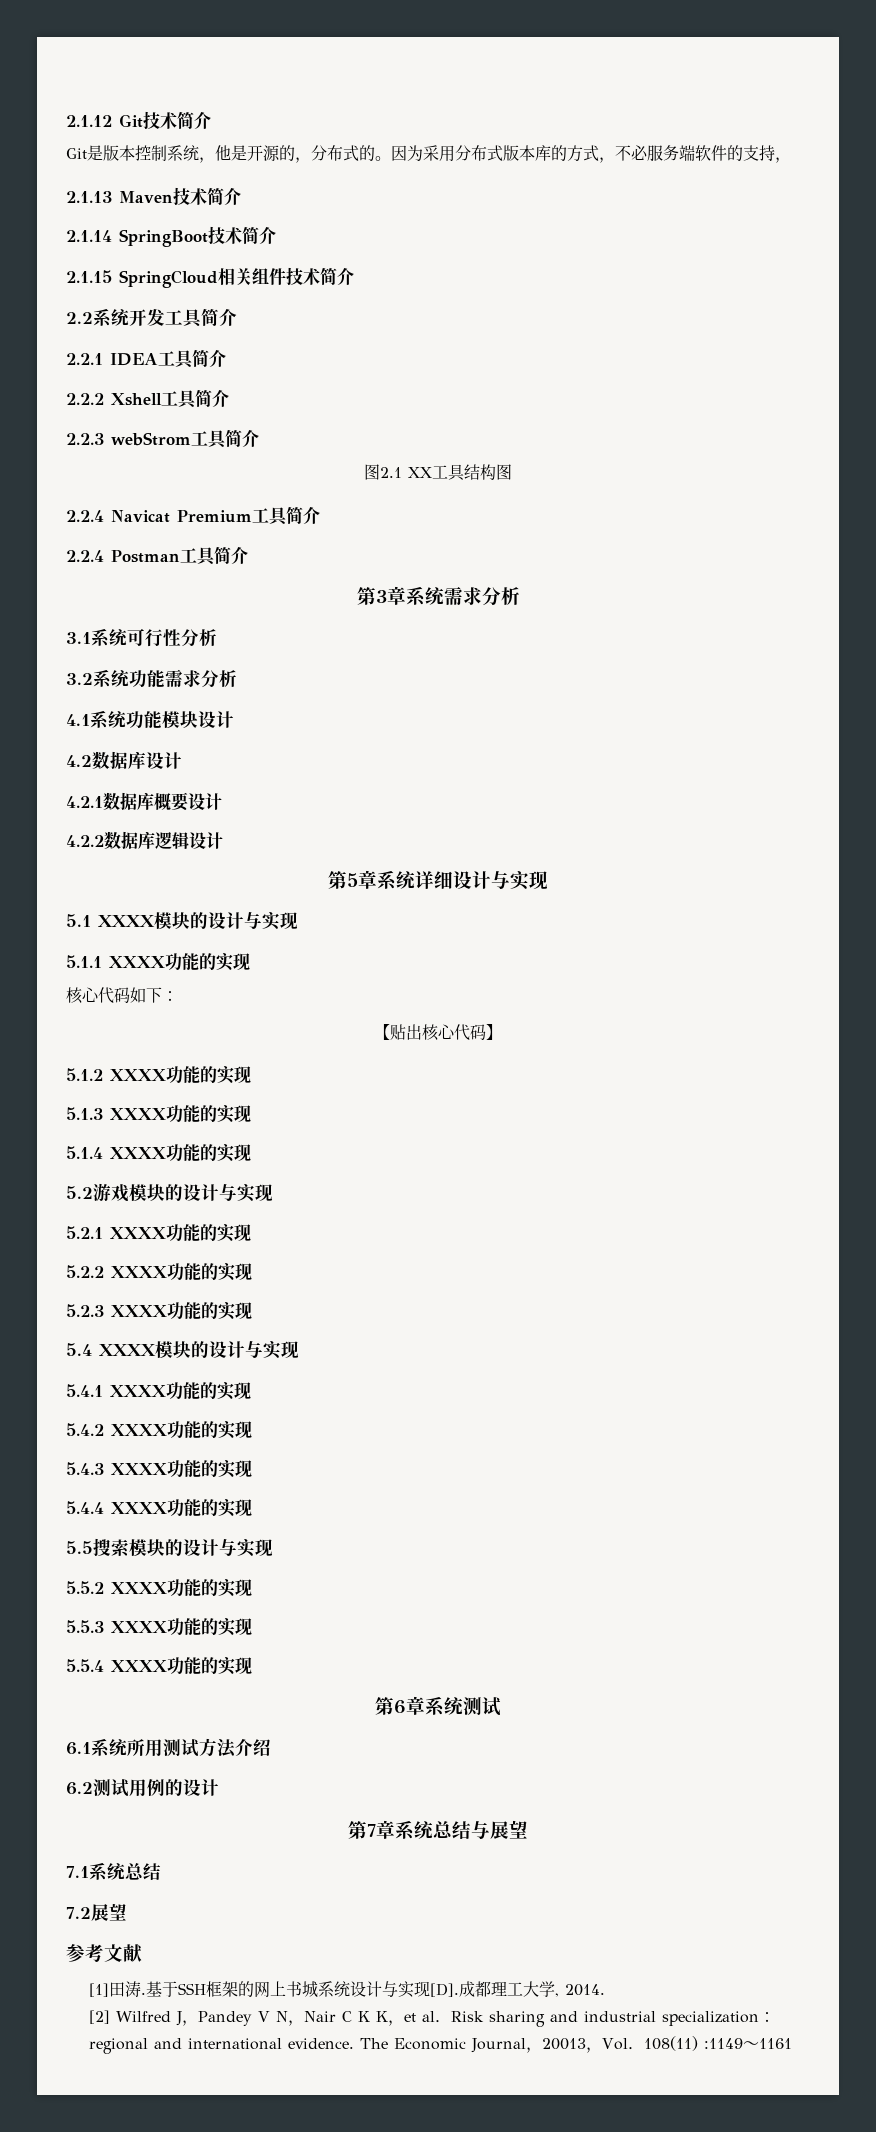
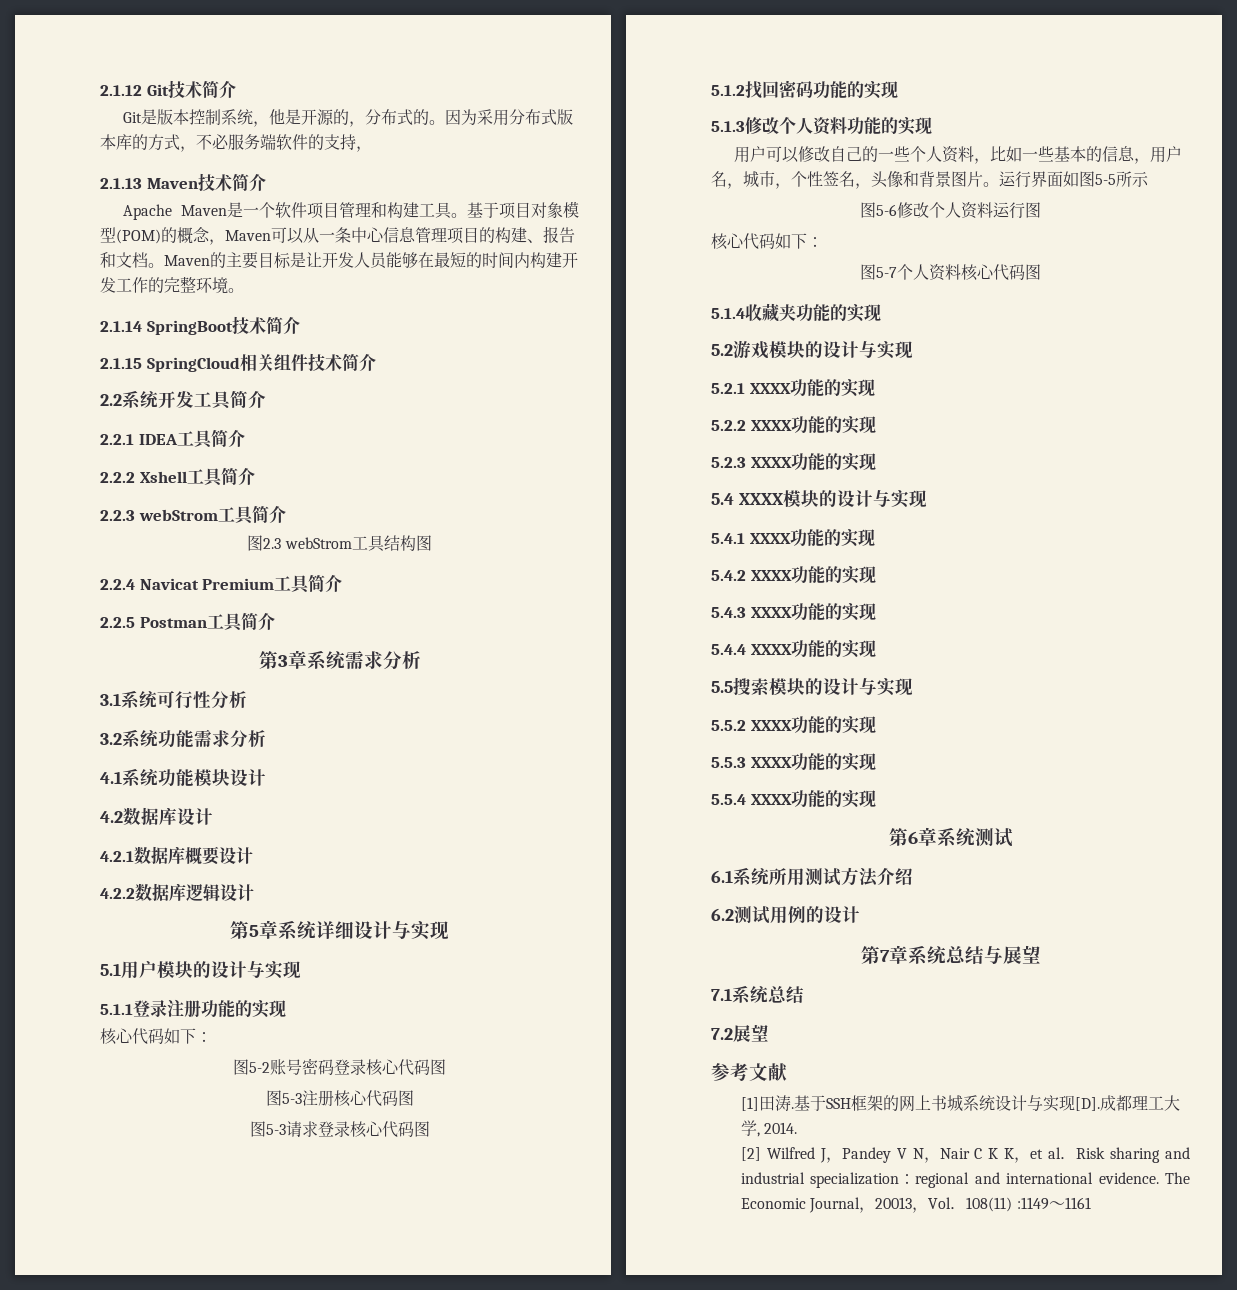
+ Apache Maven是一个软件项目管理和构建工具。基于项目对象模型(POM)的概念，Maven可以从一条中心信息管理项目的构建、报告和文档。Maven的主要目标是让开发人员能够在最短的时间内构建开发工作的完整环境。
- 图2.1 XX工具结构图
+ 图2.3 webStrom工具结构图
- 2.2.4 Postman工具简介
+ 2.2.5 Postman工具简介
- 5.1 XXXX模块的设计与实现
+ 5.1用户模块的设计与实现
- 5.1.1 XXXX功能的实现
+ 5.1.1登录注册功能的实现
- 【贴出核心代码】
+ 图5-2账号密码登录核心代码图
+ 图5-3注册核心代码图
+ 图5-3请求登录核心代码图
- 5.1.2 XXXX功能的实现
+ 5.1.2找回密码功能的实现
- 5.1.3 XXXX功能的实现
+ 5.1.3修改个人资料功能的实现
+ 用户可以修改自己的一些个人资料，比如一些基本的信息，用户名，城市，个性签名，头像和背景图片。运行界面如图5-5所示
+ 图5-6修改个人资料运行图
+ 核心代码如下：
+ 图5-7个人资料核心代码图
- 5.1.4 XXXX功能的实现
+ 5.1.4收藏夹功能的实现

